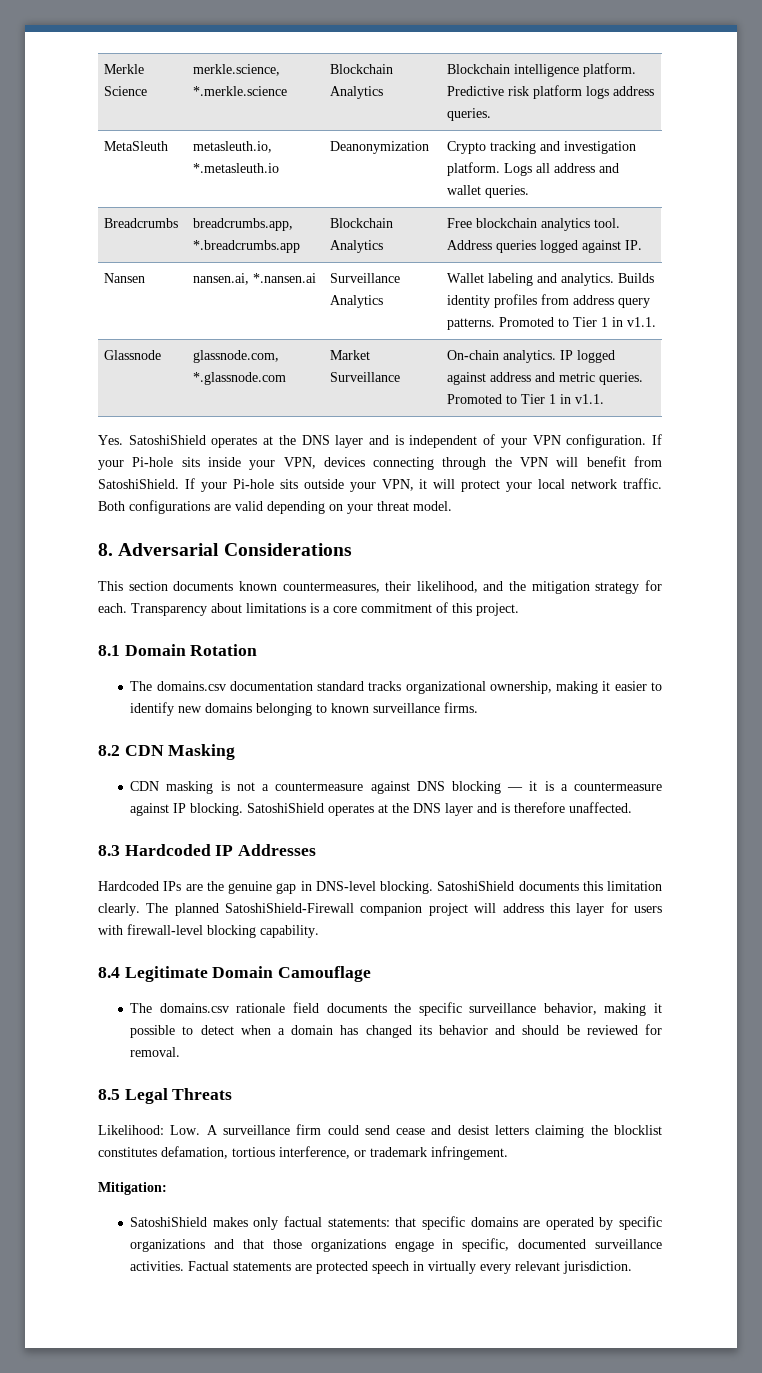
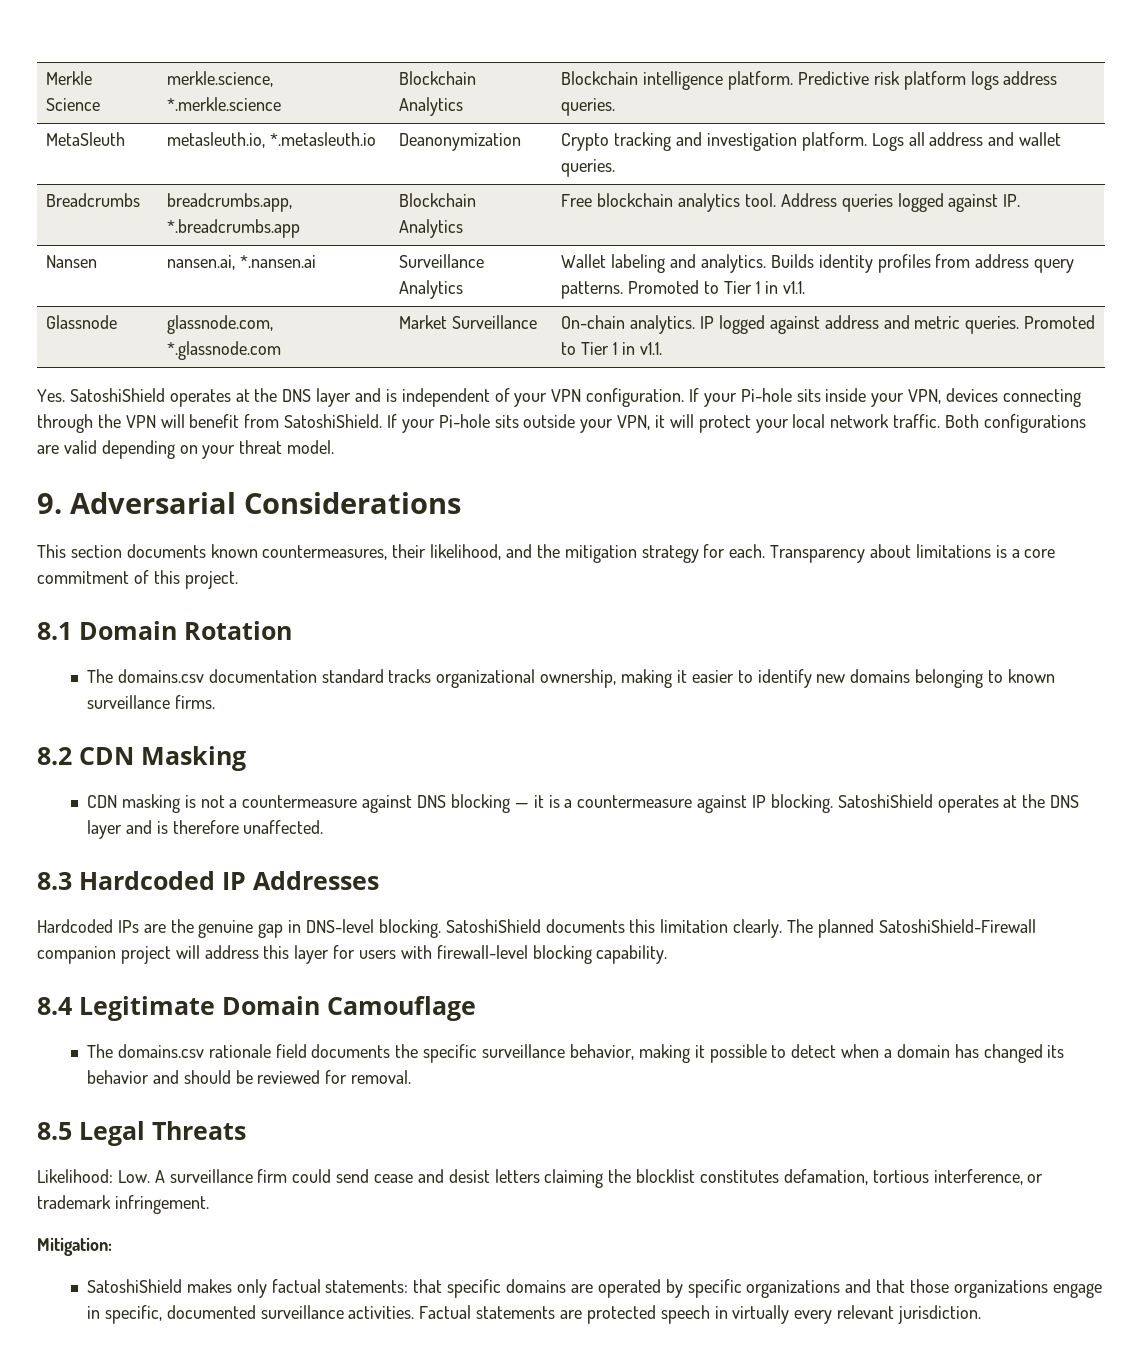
- 8. Adversarial Considerations
+ 9. Adversarial Considerations

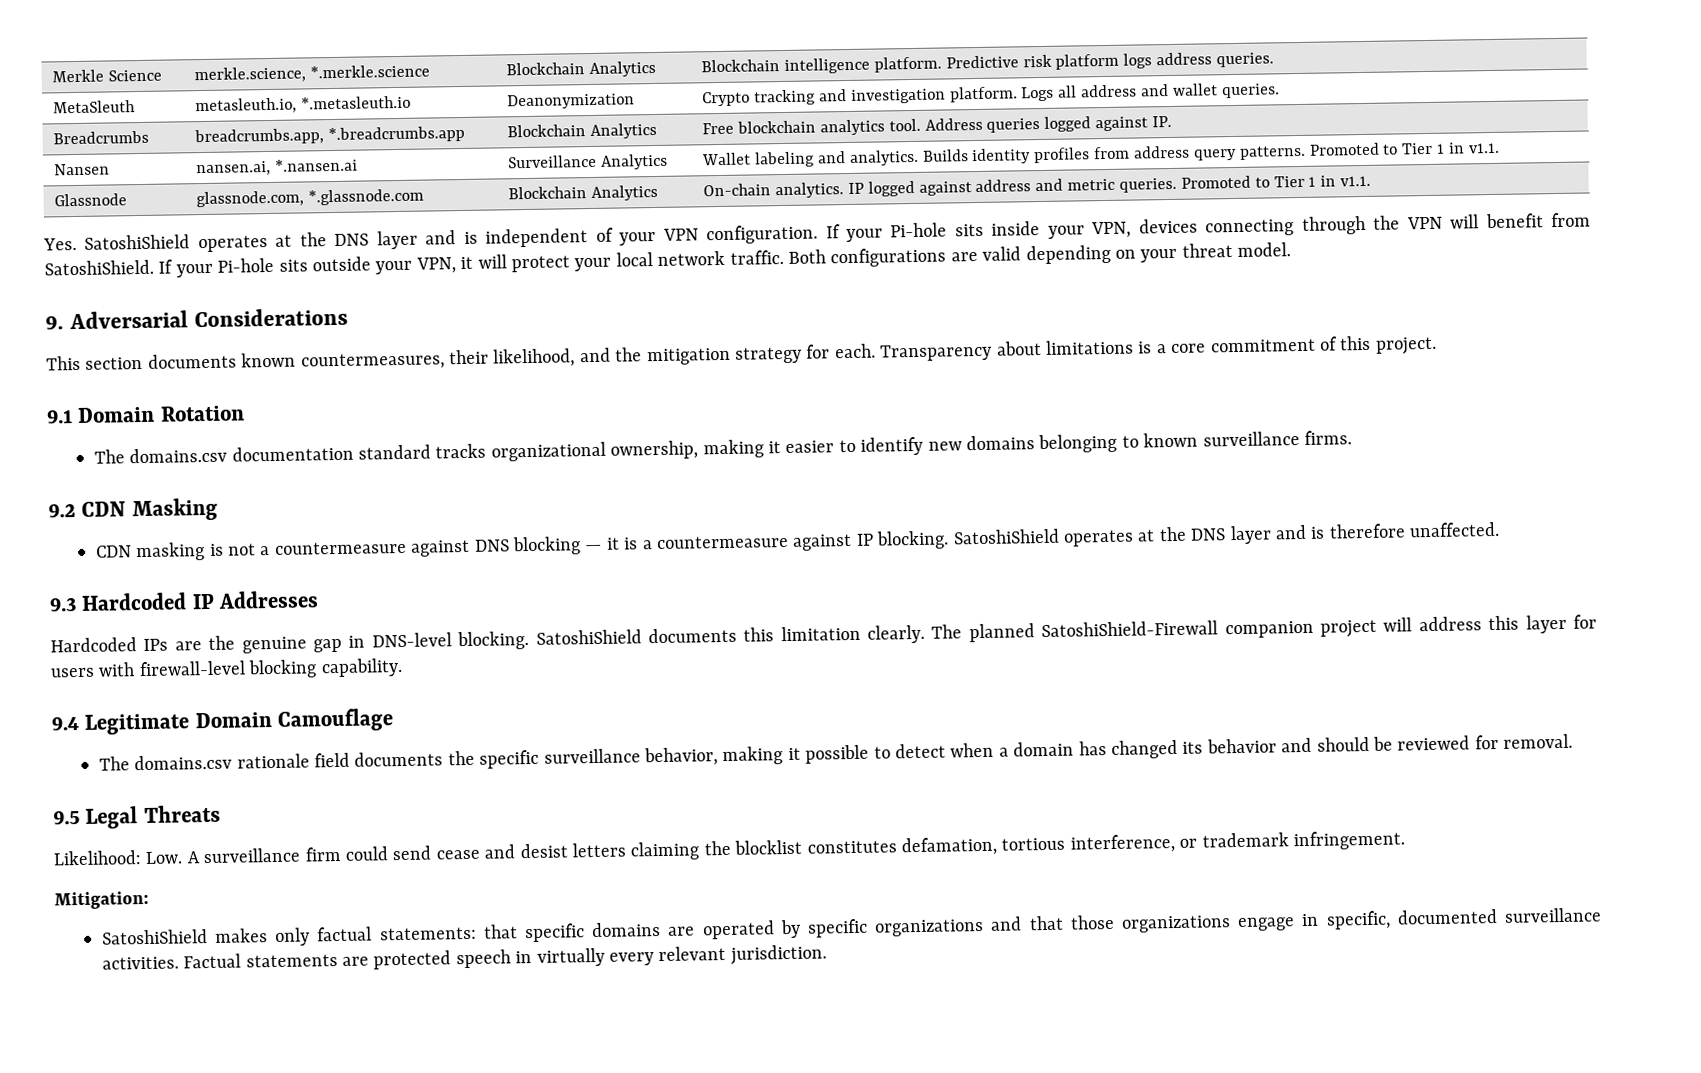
- Glassnode | glassnode.com, *.glassnode.com | Market Surveillance | On-chain analytics. IP logged against address and metric queries. Promoted to Tier 1 in v1.1.
+ Glassnode | glassnode.com, *.glassnode.com | Blockchain Analytics | On-chain analytics. IP logged against address and metric queries. Promoted to Tier 1 in v1.1.
- 8.1 Domain Rotation
+ 9.1 Domain Rotation
- 8.2 CDN Masking
+ 9.2 CDN Masking
- 8.3 Hardcoded IP Addresses
+ 9.3 Hardcoded IP Addresses
- 8.4 Legitimate Domain Camouflage
+ 9.4 Legitimate Domain Camouflage
- 8.5 Legal Threats
+ 9.5 Legal Threats

